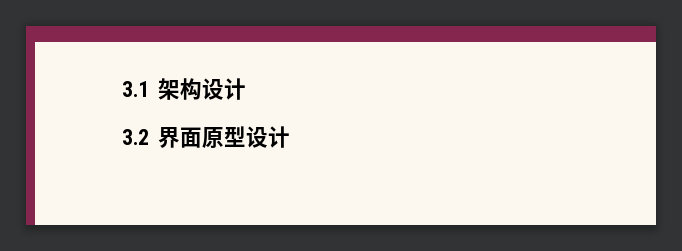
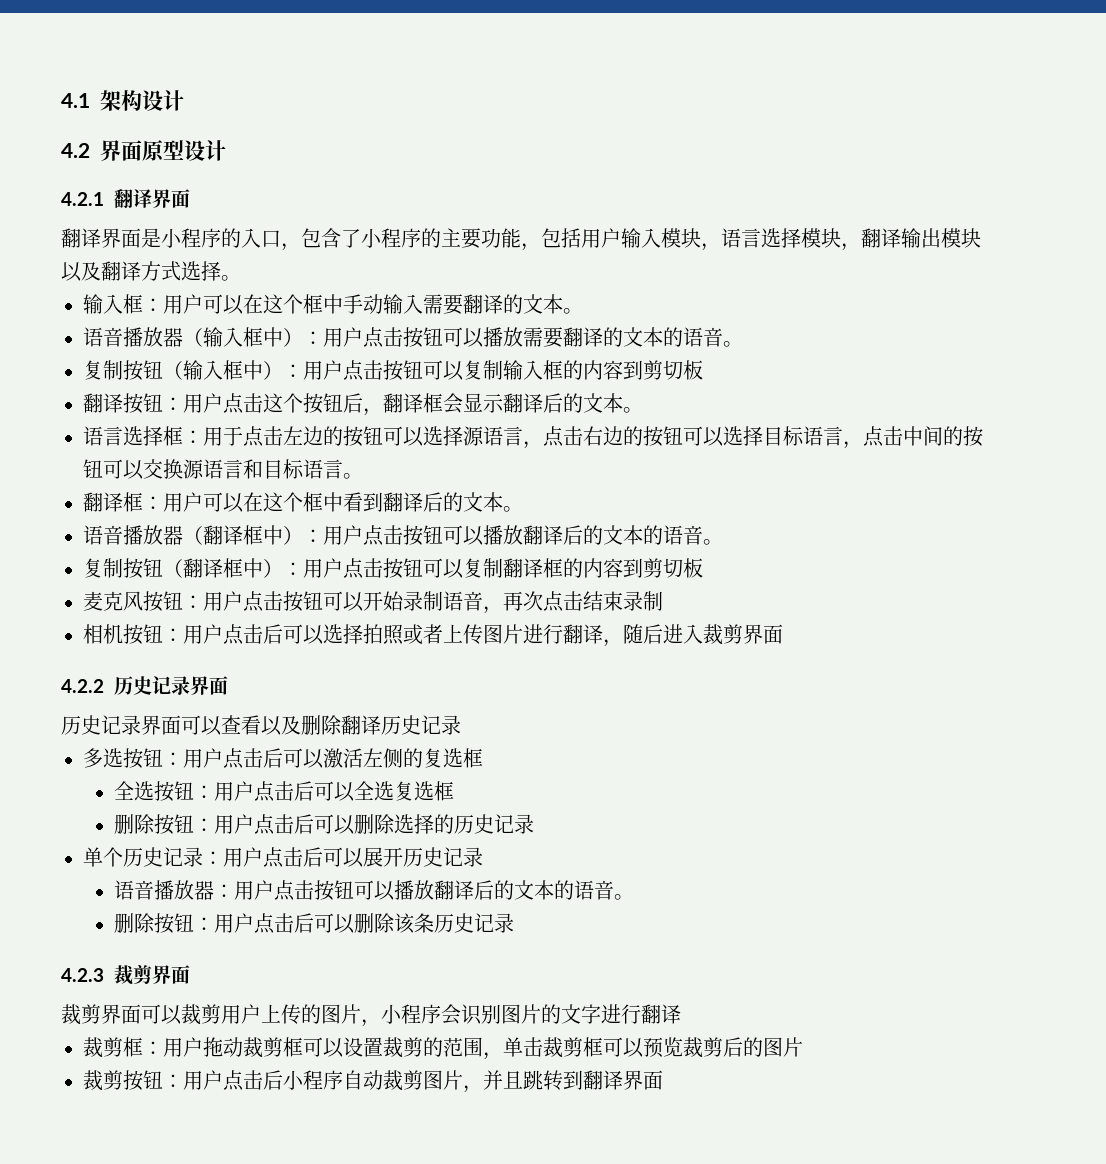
- 3.1架构设计
+ 4.1架构设计
- 3.2界面原型设计
+ 4.2界面原型设计
+ 4.2.1翻译界面
+ 翻译界面是小程序的入口，包含了小程序的主要功能，包括用户输入模块，语言选择模块，翻译输出模块以及翻译方式选择。
+ 输入框：用户可以在这个框中手动输入需要翻译的文本。
+ 语音播放器（输入框中）：用户点击按钮可以播放需要翻译的文本的语音。
+ 复制按钮（输入框中）：用户点击按钮可以复制输入框的内容到剪切板
+ 翻译按钮：用户点击这个按钮后，翻译框会显示翻译后的文本。
+ 语言选择框：用于点击左边的按钮可以选择源语言，点击右边的按钮可以选择目标语言，点击中间的按钮可以交换源语言和目标语言。
+ 翻译框：用户可以在这个框中看到翻译后的文本。
+ 语音播放器（翻译框中）：用户点击按钮可以播放翻译后的文本的语音。
+ 复制按钮（翻译框中）：用户点击按钮可以复制翻译框的内容到剪切板
+ 麦克风按钮：用户点击按钮可以开始录制语音，再次点击结束录制
+ 相机按钮：用户点击后可以选择拍照或者上传图片进行翻译，随后进入裁剪界面
+ 4.2.2历史记录界面
+ 历史记录界面可以查看以及删除翻译历史记录
+ 多选按钮：用户点击后可以激活左侧的复选框
+ 全选按钮：用户点击后可以全选复选框
+ 删除按钮：用户点击后可以删除选择的历史记录
+ 单个历史记录：用户点击后可以展开历史记录
+ 语音播放器：用户点击按钮可以播放翻译后的文本的语音。
+ 删除按钮：用户点击后可以删除该条历史记录
+ 4.2.3裁剪界面
+ 裁剪界面可以裁剪用户上传的图片，小程序会识别图片的文字进行翻译
+ 裁剪框：用户拖动裁剪框可以设置裁剪的范围，单击裁剪框可以预览裁剪后的图片
+ 裁剪按钮：用户点击后小程序自动裁剪图片，并且跳转到翻译界面

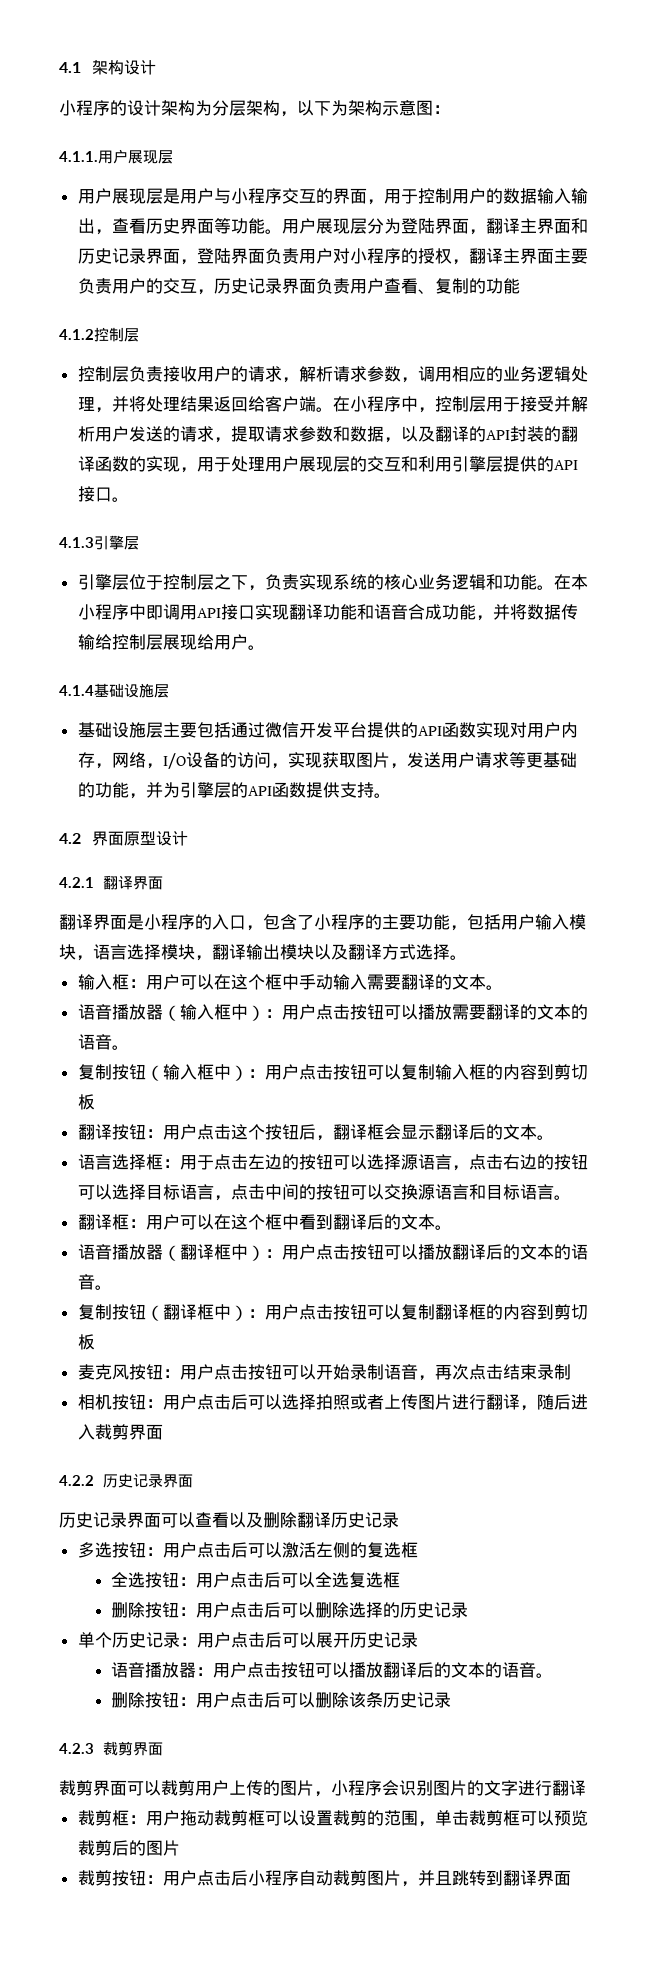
+ 小程序的设计架构为分层架构，以下为架构示意图：
+ 4.1.1.用户展现层
+ 用户展现层是用户与小程序交互的界面，用于控制用户的数据输入输出，查看历史界面等功能。用户展现层分为登陆界面，翻译主界面和历史记录界面，登陆界面负责用户对小程序的授权，翻译主界面主要负责用户的交互，历史记录界面负责用户查看、复制的功能
+ 4.1.2控制层
+ 控制层负责接收用户的请求，解析请求参数，调用相应的业务逻辑处理，并将处理结果返回给客户端。在小程序中，控制层用于接受并解析用户发送的请求，提取请求参数和数据，以及翻译的API封装的翻译函数的实现，用于处理用户展现层的交互和利用引擎层提供的API接口。
+ 4.1.3引擎层
+ 引擎层位于控制层之下，负责实现系统的核心业务逻辑和功能。在本小程序中即调用API接口实现翻译功能和语音合成功能，并将数据传输给控制层展现给用户。
+ 4.1.4基础设施层
+ 基础设施层主要包括通过微信开发平台提供的API函数实现对用户内存，网络，I/O设备的访问，实现获取图片，发送用户请求等更基础的功能，并为引擎层的API函数提供支持。

